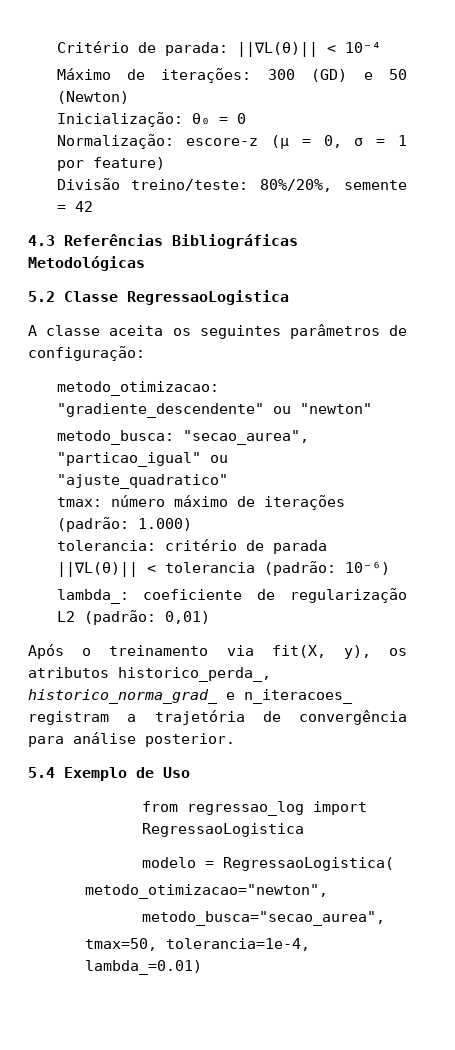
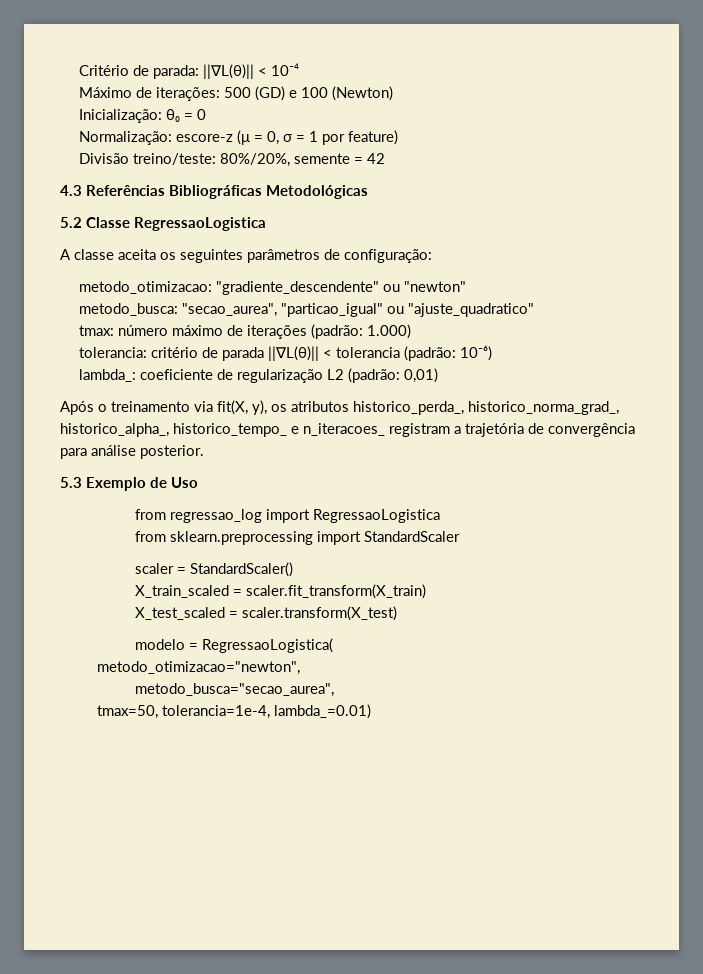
- Máximo de iterações: 300 (GD) e 50 (Newton)
+ Máximo de iterações: 500 (GD) e 100 (Newton)
- Após o treinamento via fit(X, y), os atributos historico_perda_, historico_norma_grad_ e n_iteracoes_ registram a trajetória de convergência para análise posterior.
+ Após o treinamento via fit(X, y), os atributos historico_perda_, historico_norma_grad_, historico_alpha_, historico_tempo_ e n_iteracoes_ registram a trajetória de convergência para análise posterior.
- 5.4 Exemplo de Uso
+ 5.3 Exemplo de Uso
+ from sklearn.preprocessing import StandardScaler
+ scaler = StandardScaler()
+ X_train_scaled = scaler.fit_transform(X_train)
+ X_test_scaled = scaler.transform(X_test)

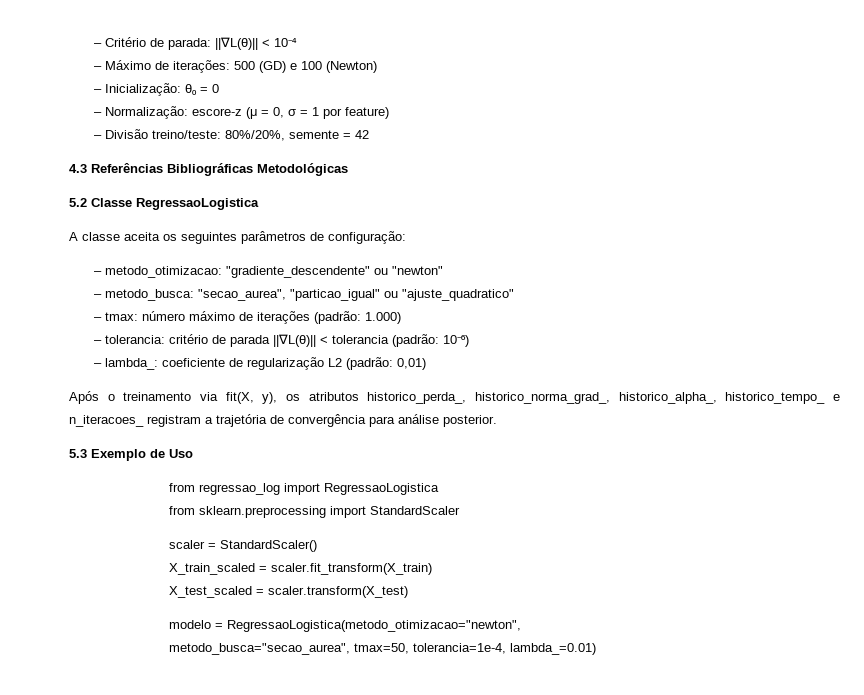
- Critério de parada: ||∇L(θ)|| < 10⁻⁴
+ – Critério de parada: ||∇L(θ)|| < 10⁻⁴
- Máximo de iterações: 500 (GD) e 100 (Newton)
+ – Máximo de iterações: 500 (GD) e 100 (Newton)
- Inicialização: θ₀ = 0
+ – Inicialização: θ₀ = 0
- Normalização: escore-z (μ = 0, σ = 1 por feature)
+ – Normalização: escore-z (μ = 0, σ = 1 por feature)
- Divisão treino/teste: 80%/20%, semente = 42
+ – Divisão treino/teste: 80%/20%, semente = 42
- metodo_otimizacao: "gradiente_descendente" ou "newton"
+ – metodo_otimizacao: "gradiente_descendente" ou "newton"
- metodo_busca: "secao_aurea", "particao_igual" ou "ajuste_quadratico"
+ – metodo_busca: "secao_aurea", "particao_igual" ou "ajuste_quadratico"
- tmax: número máximo de iterações (padrão: 1.000)
+ – tmax: número máximo de iterações (padrão: 1.000)
- tolerancia: critério de parada ||∇L(θ)|| < tolerancia (padrão: 10⁻⁶)
+ – tolerancia: critério de parada ||∇L(θ)|| < tolerancia (padrão: 10⁻⁶)
- lambda_: coeficiente de regularização L2 (padrão: 0,01)
+ – lambda_: coeficiente de regularização L2 (padrão: 0,01)
- modelo = RegressaoLogistica(
- metodo_otimizacao="newton",
+ modelo = RegressaoLogistica(metodo_otimizacao="newton",
- metodo_busca="secao_aurea",
- tmax=50, tolerancia=1e-4, lambda_=0.01)
+ metodo_busca="secao_aurea", tmax=50, tolerancia=1e-4, lambda_=0.01)

